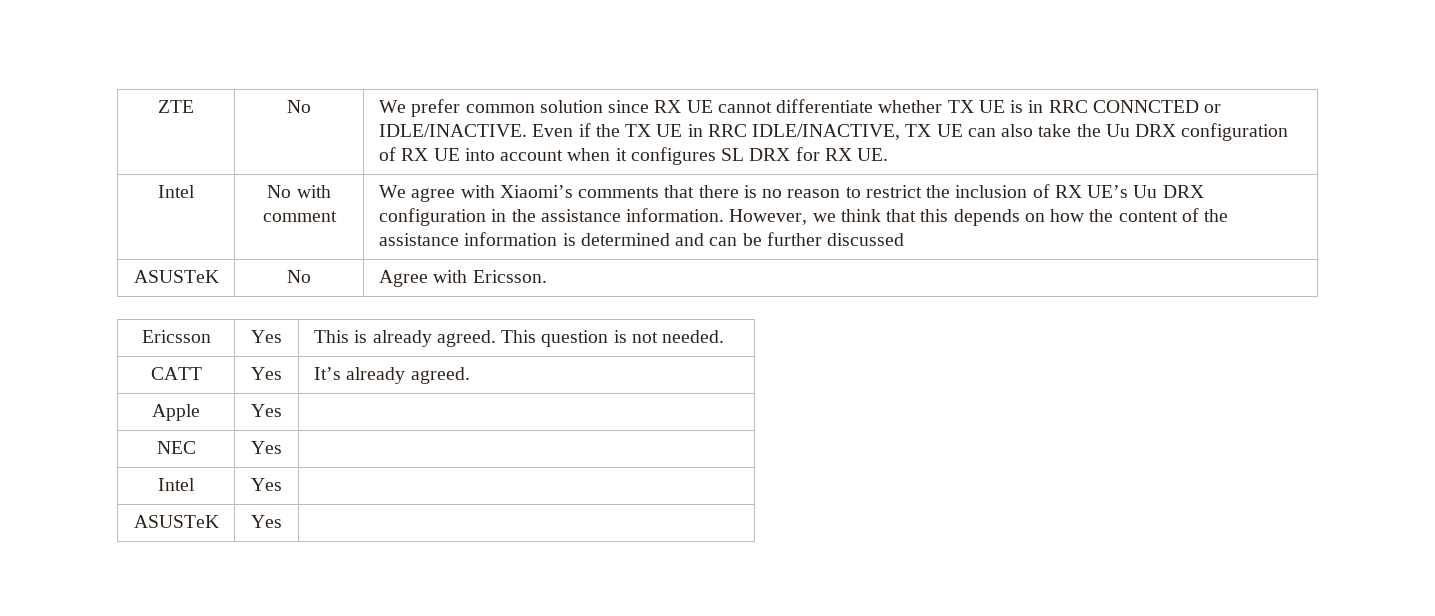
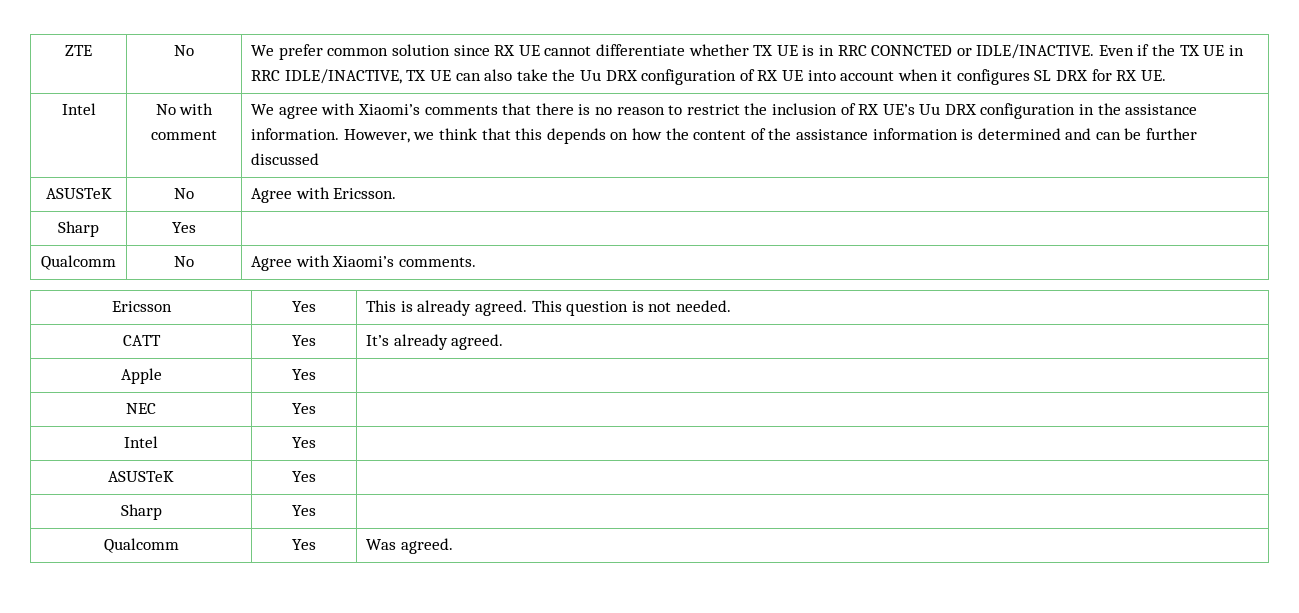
  ASUSTeK | No | Agree with Ericsson.
+ Sharp | Yes |
+ Qualcomm | No | Agree with Xiaomi’s comments.
  ASUSTeK | Yes |
+ Sharp | Yes |
+ Qualcomm | Yes | Was agreed.

